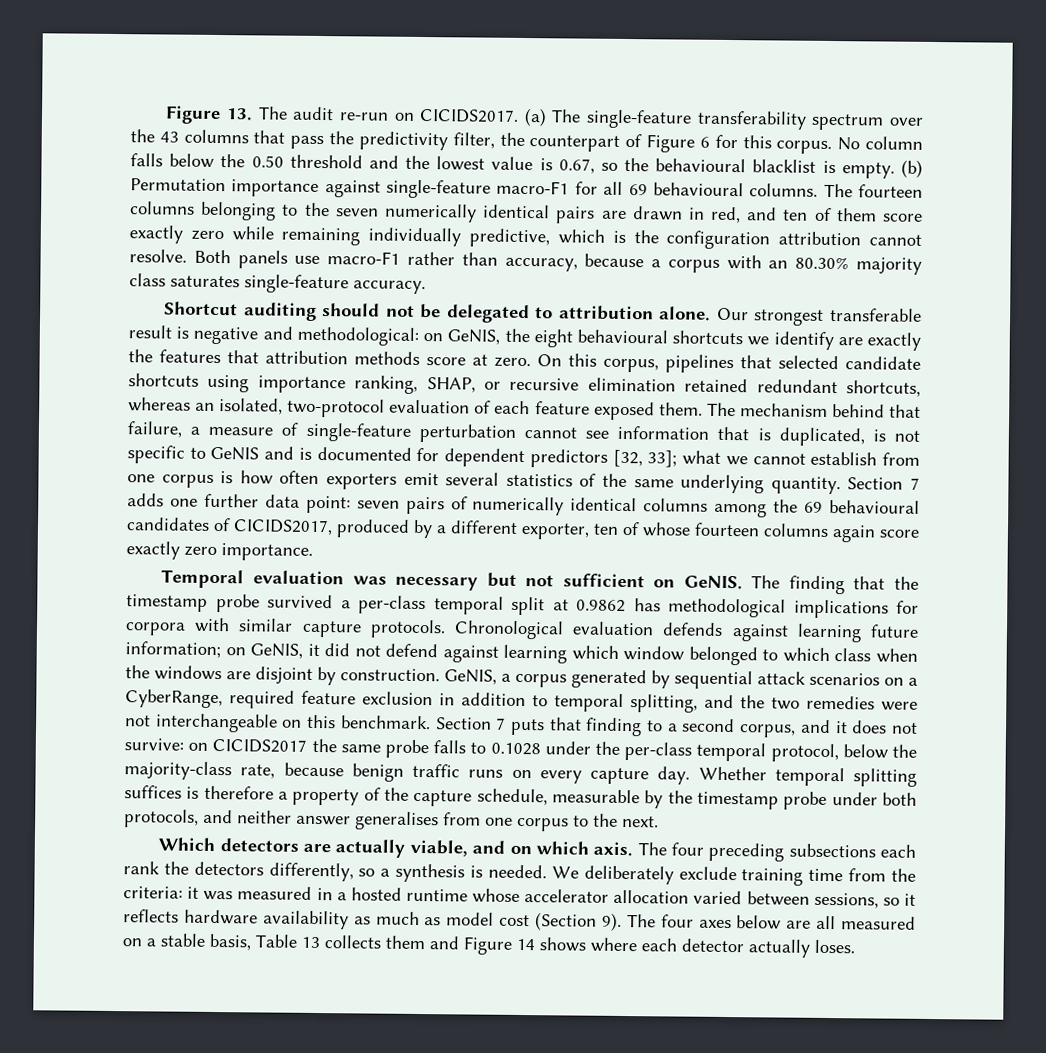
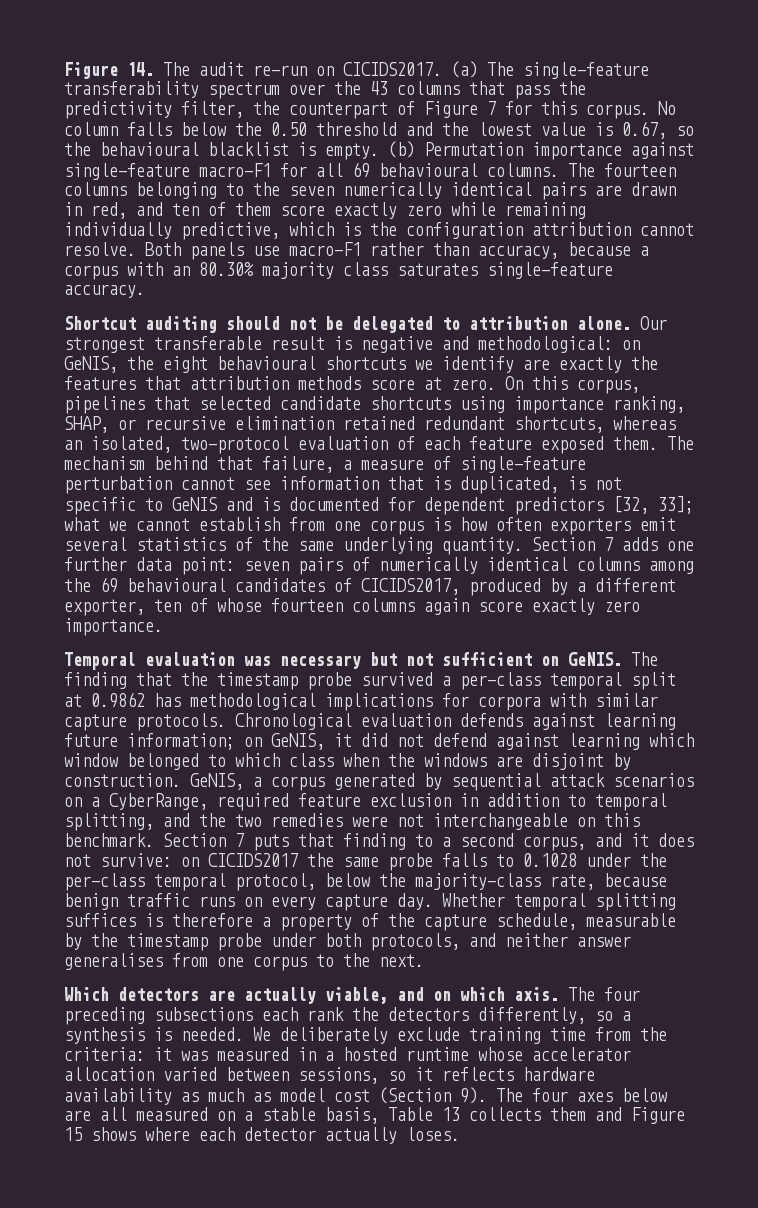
- Figure 13. The audit re-run on CICIDS2017.
+ Figure 14. The audit re-run on CICIDS2017.
- (a) The single-feature transferability spectrum over the 43 columns that pass the predictivity filter, the counterpart of Figure 6 for this corpus.
+ (a) The single-feature transferability spectrum over the 43 columns that pass the predictivity filter, the counterpart of Figure 7 for this corpus.
- The four axes below are all measured on a stable basis, Table 13 collects them and Figure 14 shows where each detector actually loses.
+ The four axes below are all measured on a stable basis, Table 13 collects them and Figure 15 shows where each detector actually loses.

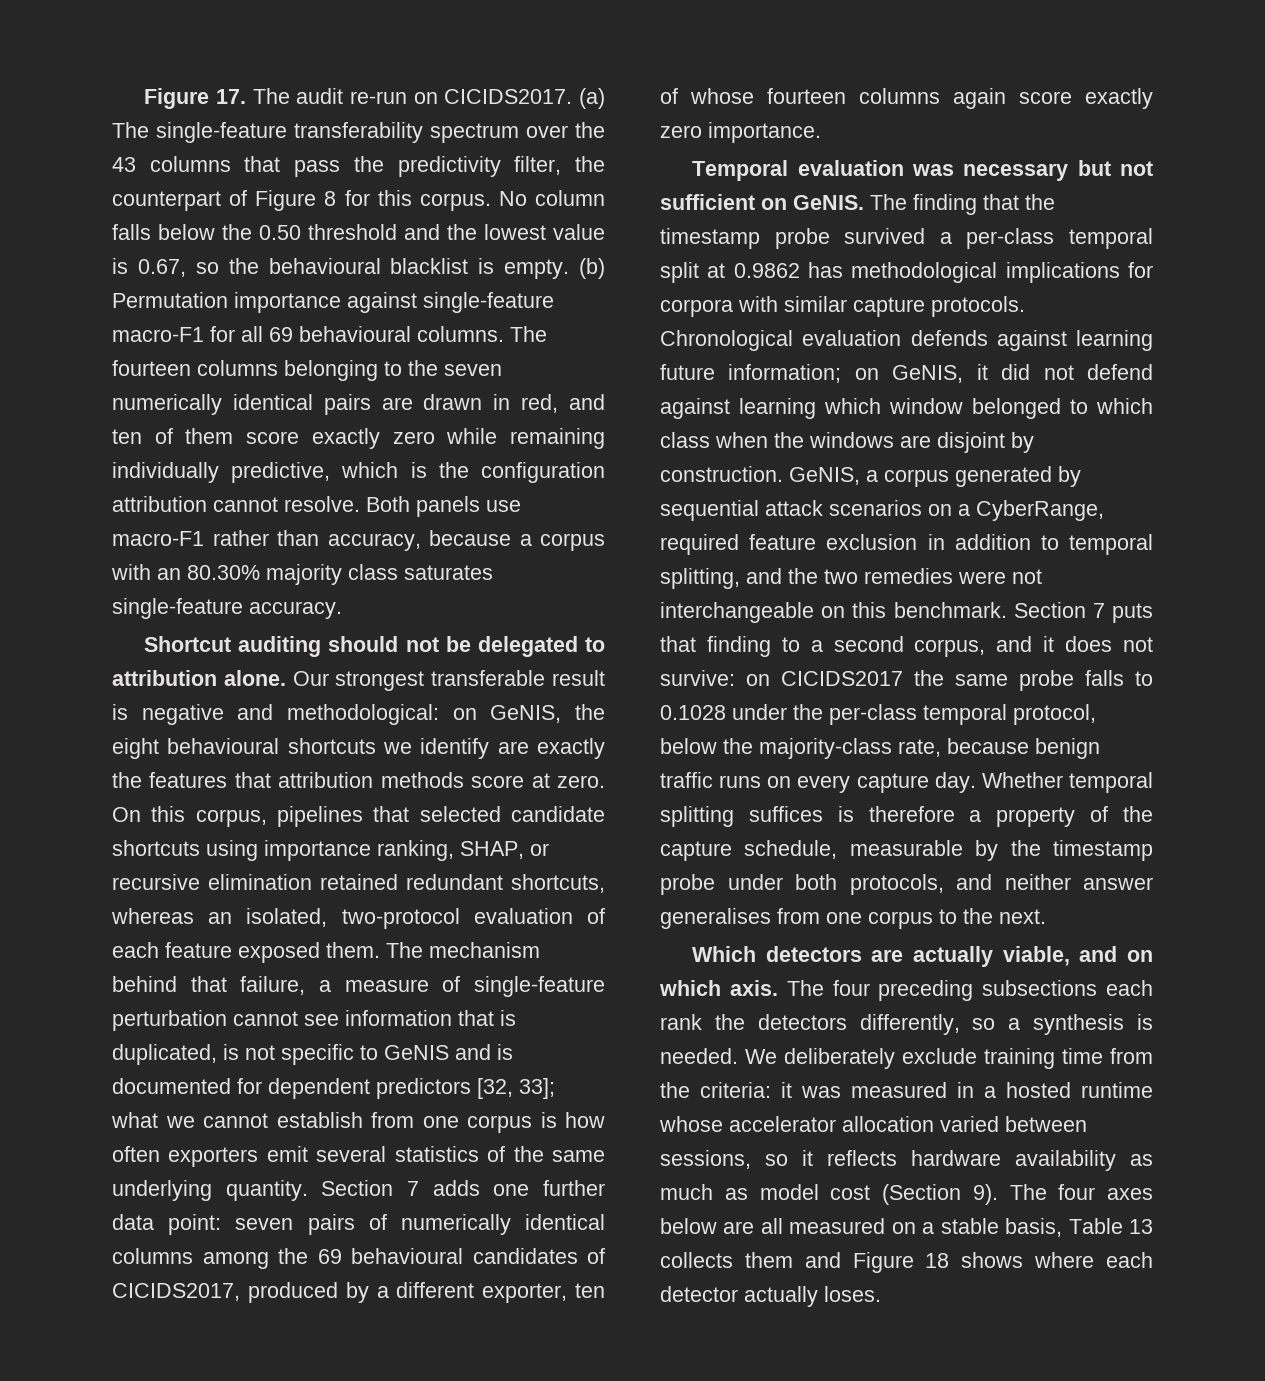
- Figure 14. The audit re-run on CICIDS2017.
+ Figure 17. The audit re-run on CICIDS2017.
- (a) The single-feature transferability spectrum over the 43 columns that pass the predictivity filter, the counterpart of Figure 7 for this corpus.
+ (a) The single-feature transferability spectrum over the 43 columns that pass the predictivity filter, the counterpart of Figure 8 for this corpus.
- The four axes below are all measured on a stable basis, Table 13 collects them and Figure 15 shows where each detector actually loses.
+ The four axes below are all measured on a stable basis, Table 13 collects them and Figure 18 shows where each detector actually loses.

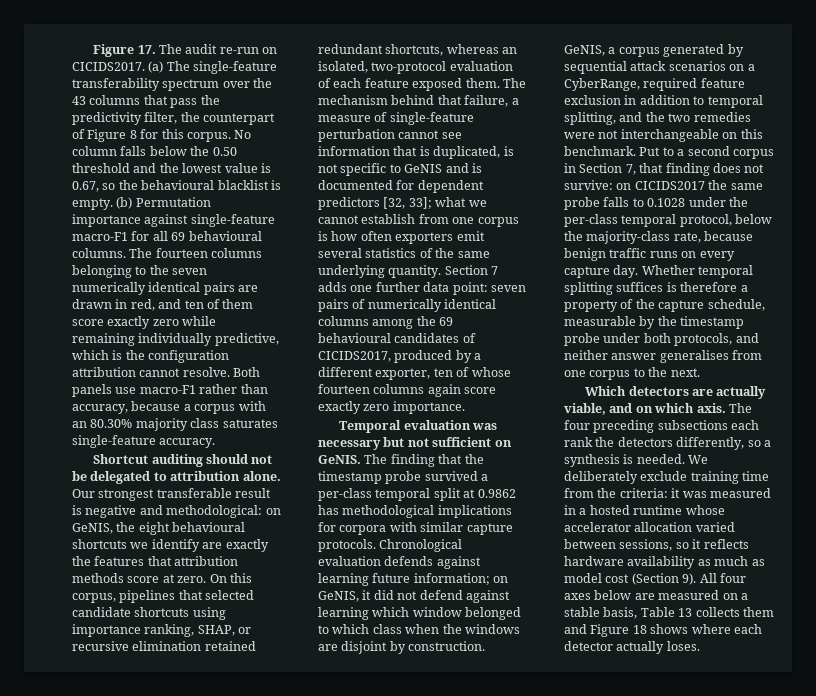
- Section 7 puts that finding to a second corpus, and it does not survive: on CICIDS2017 the same probe falls to 0.1028 under the per-class temporal protocol, below the majority-class rate, because benign traffic runs on every capture day.
+ Put to a second corpus in Section 7, that finding does not survive: on CICIDS2017 the same probe falls to 0.1028 under the per-class temporal protocol, below the majority-class rate, because benign traffic runs on every capture day.
- The four axes below are all measured on a stable basis, Table 13 collects them and Figure 18 shows where each detector actually loses.
+ All four axes below are measured on a stable basis, Table 13 collects them and Figure 18 shows where each detector actually loses.

